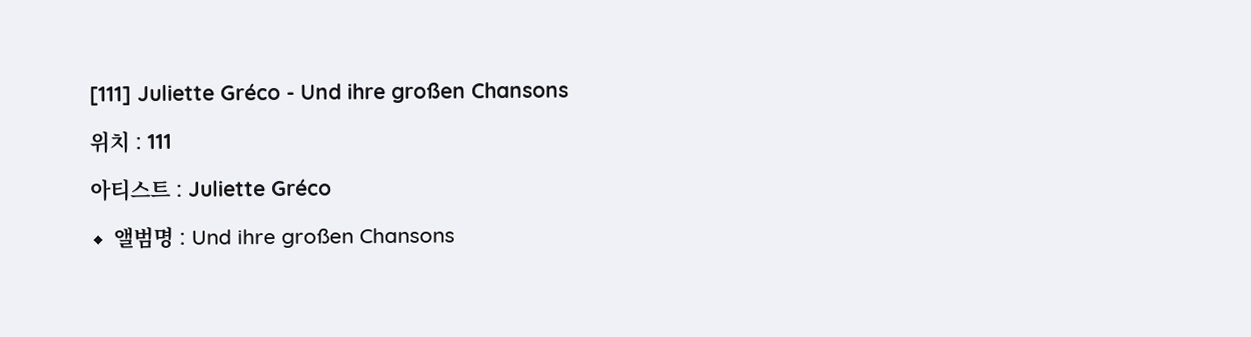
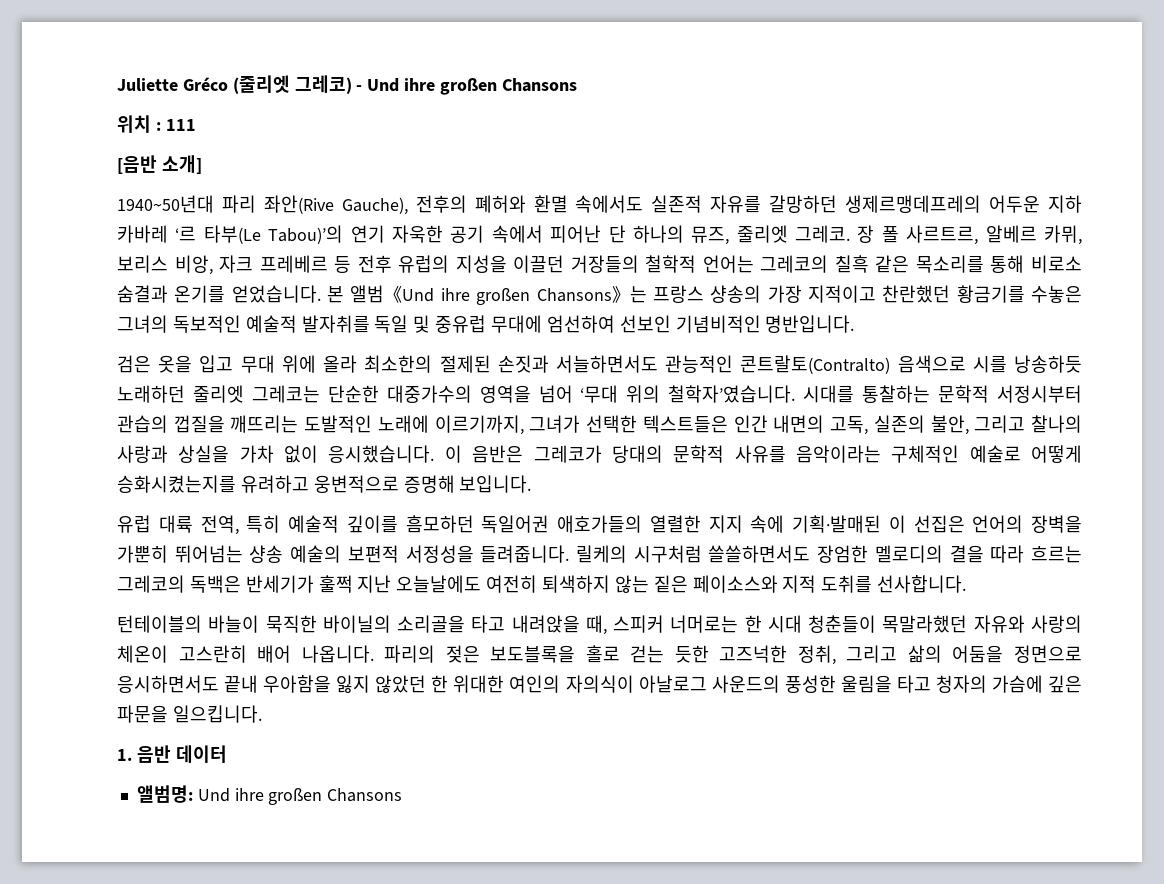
- [111] Juliette Gréco - Und ihre großen Chansons
+ Juliette Gréco (줄리엣 그레코) - Und ihre großen Chansons
- 아티스트 : Juliette Gréco
- 앨범명 : Und ihre großen Chansons
+ [음반 소개]
+ 1940~50년대 파리 좌안(Rive Gauche), 전후의 폐허와 환멸 속에서도 실존적 자유를 갈망하던 생제르맹데프레의 어두운 지하 카바레 ‘르 타부(Le Tabou)’의 연기 자욱한 공기 속에서 피어난 단 하나의 뮤즈, 줄리엣 그레코. 장 폴 사르트르, 알베르 카뮈, 보리스 비앙, 자크 프레베르 등 전후 유럽의 지성을 이끌던 거장들의 철학적 언어는 그레코의 칠흑 같은 목소리를 통해 비로소 숨결과 온기를 얻었습니다. 본 앨범《Und ihre großen Chansons》는 프랑스 샹송의 가장 지적이고 찬란했던 황금기를 수놓은 그녀의 독보적인 예술적 발자취를 독일 및 중유럽 무대에 엄선하여 선보인 기념비적인 명반입니다.
+ 검은 옷을 입고 무대 위에 올라 최소한의 절제된 손짓과 서늘하면서도 관능적인 콘트랄토(Contralto) 음색으로 시를 낭송하듯 노래하던 줄리엣 그레코는 단순한 대중가수의 영역을 넘어 ‘무대 위의 철학자’였습니다. 시대를 통찰하는 문학적 서정시부터 관습의 껍질을 깨뜨리는 도발적인 노래에 이르기까지, 그녀가 선택한 텍스트들은 인간 내면의 고독, 실존의 불안, 그리고 찰나의 사랑과 상실을 가차 없이 응시했습니다. 이 음반은 그레코가 당대의 문학적 사유를 음악이라는 구체적인 예술로 어떻게 승화시켰는지를 유려하고 웅변적으로 증명해 보입니다.
+ 유럽 대륙 전역, 특히 예술적 깊이를 흠모하던 독일어권 애호가들의 열렬한 지지 속에 기획·발매된 이 선집은 언어의 장벽을 가뿐히 뛰어넘는 샹송 예술의 보편적 서정성을 들려줍니다. 릴케의 시구처럼 쓸쓸하면서도 장엄한 멜로디의 결을 따라 흐르는 그레코의 독백은 반세기가 훌쩍 지난 오늘날에도 여전히 퇴색하지 않는 짙은 페이소스와 지적 도취를 선사합니다.
+ 턴테이블의 바늘이 묵직한 바이닐의 소리골을 타고 내려앉을 때, 스피커 너머로는 한 시대 청춘들이 목말라했던 자유와 사랑의 체온이 고스란히 배어 나옵니다. 파리의 젖은 보도블록을 홀로 걷는 듯한 고즈넉한 정취, 그리고 삶의 어둠을 정면으로 응시하면서도 끝내 우아함을 잃지 않았던 한 위대한 여인의 자의식이 아날로그 사운드의 풍성한 울림을 타고 청자의 가슴에 깊은 파문을 일으킵니다.
+ 1. 음반 데이터
+ 앨범명: Und ihre großen Chansons

